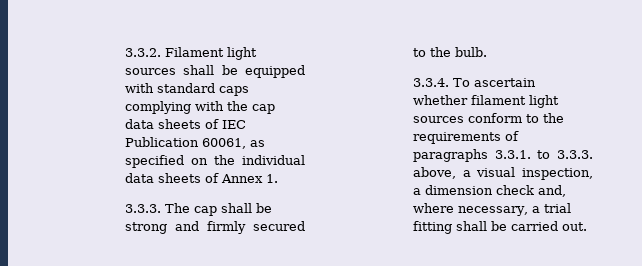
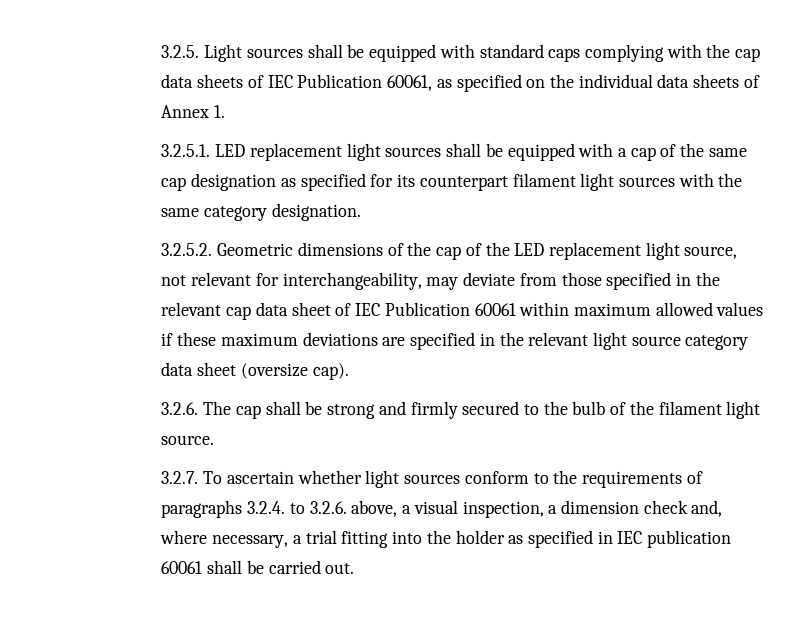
- 3.3.2. Filament light sources shall be equipped with standard caps complying with the cap data sheets of IEC Publication 60061, as specified on the individual data sheets of Annex 1.
+ 3.2.5. Light sources shall be equipped with standard caps complying with the cap data sheets of IEC Publication 60061, as specified on the individual data sheets of Annex 1.
- 3.3.3. The cap shall be strong and firmly secured to the bulb.
- 3.3.4. To ascertain whether filament light sources conform to the requirements of paragraphs 3.3.1. to 3.3.3. above, a visual inspection, a dimension check and, where necessary, a trial fitting shall be carried out.
+ 3.2.5.1. LED replacement light sources shall be equipped with a cap of the same cap designation as specified for its counterpart filament light sources with the same category designation.
+ 3.2.5.2. Geometric dimensions of the cap of the LED replacement light source, not relevant for interchangeability, may deviate from those specified in the relevant cap data sheet of IEC Publication 60061 within maximum allowed values if these maximum deviations are specified in the relevant light source category data sheet (oversize cap).
+ 3.2.6. The cap shall be strong and firmly secured to the bulb of the filament light source.
+ 3.2.7. To ascertain whether light sources conform to the requirements of paragraphs 3.2.4. to 3.2.6. above, a visual inspection, a dimension check and, where necessary, a trial fitting into the holder as specified in IEC publication 60061 shall be carried out.

